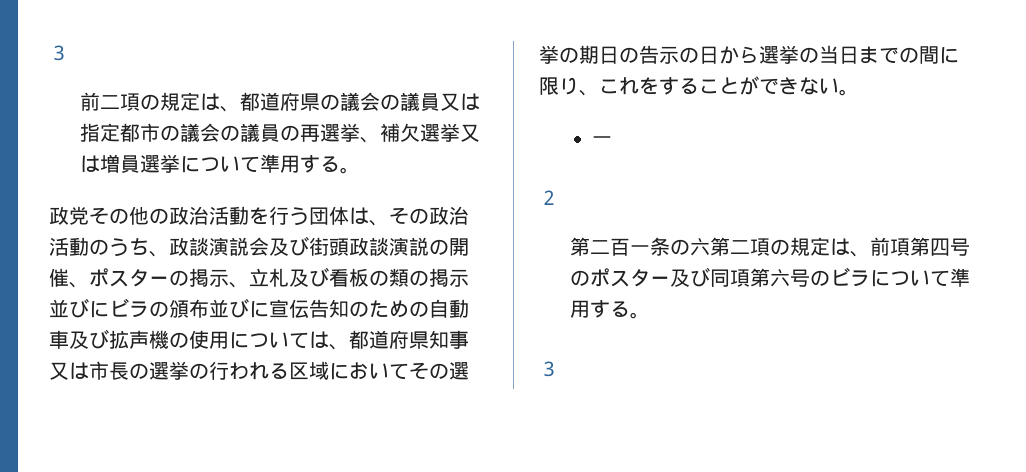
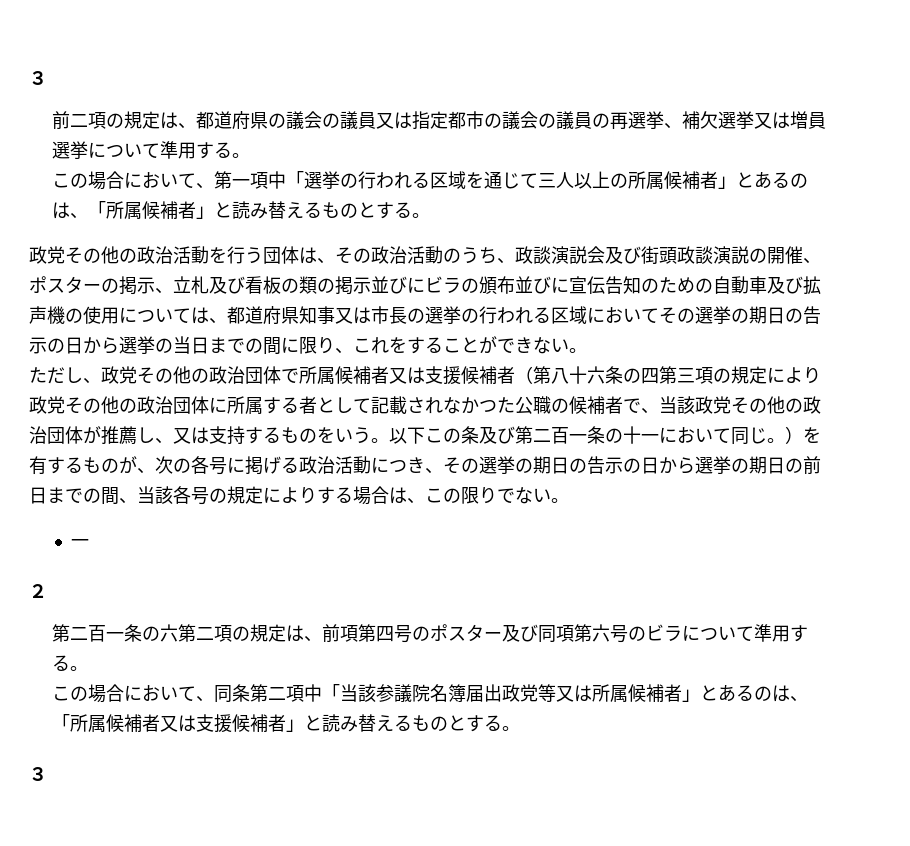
+ この場合において、第一項中「選挙の行われる区域を通じて三人以上の所属候補者」とあるのは、「所属候補者」と読み替えるものとする。
+ ただし、政党その他の政治団体で所属候補者又は支援候補者（第八十六条の四第三項の規定により政党その他の政治団体に所属する者として記載されなかつた公職の候補者で、当該政党その他の政治団体が推薦し、又は支持するものをいう。以下この条及び第二百一条の十一において同じ。）を有するものが、次の各号に掲げる政治活動につき、その選挙の期日の告示の日から選挙の期日の前日までの間、当該各号の規定によりする場合は、この限りでない。
+ この場合において、同条第二項中「当該参議院名簿届出政党等又は所属候補者」とあるのは、「所属候補者又は支援候補者」と読み替えるものとする。

